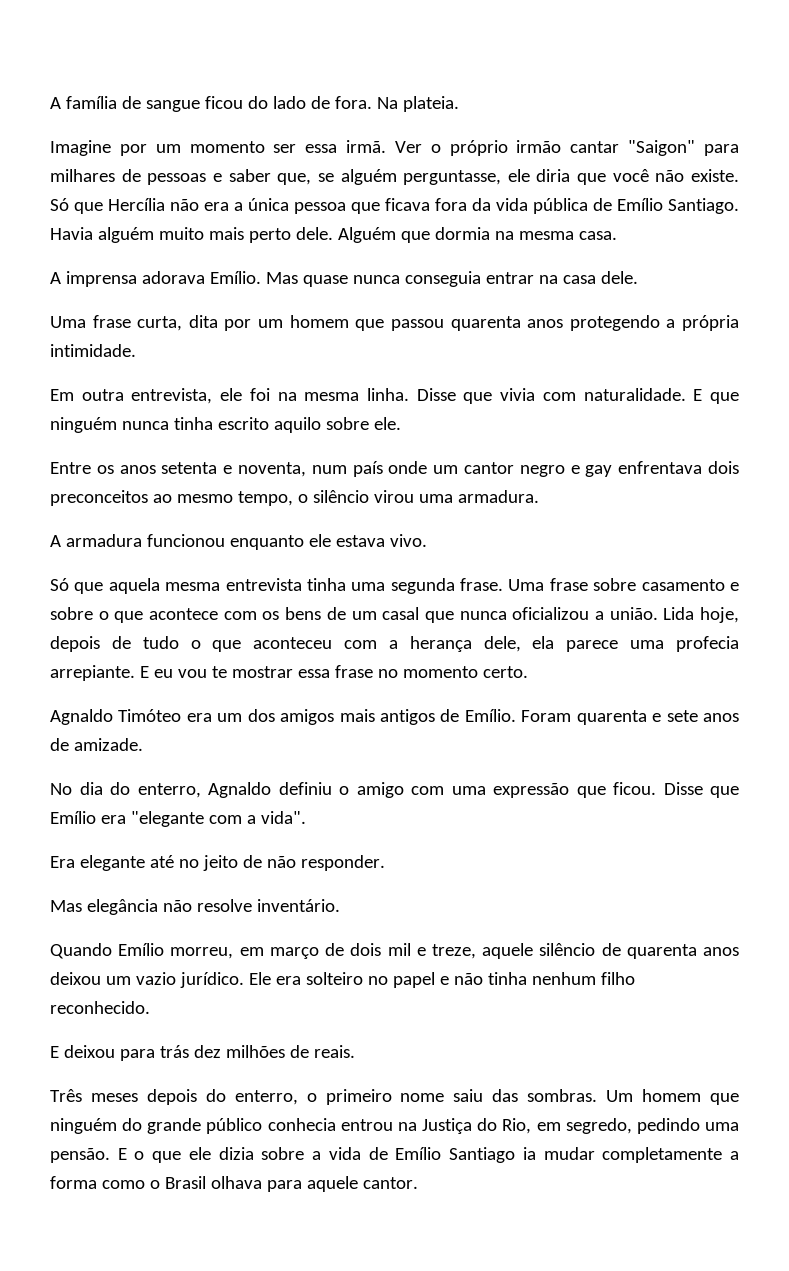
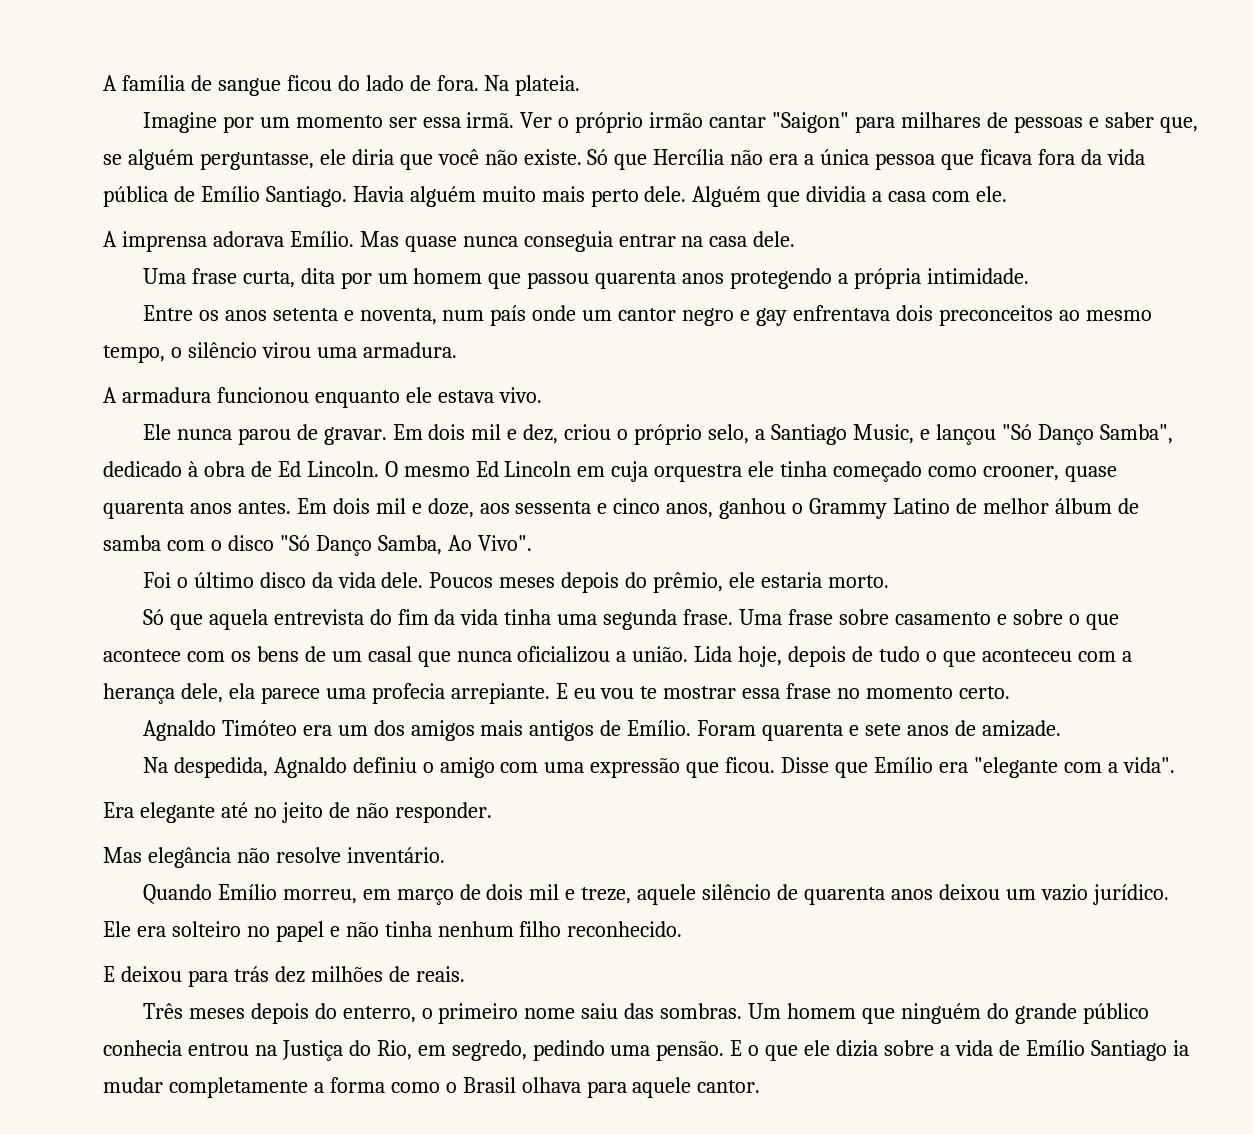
- Alguém que dormia na mesma casa.
+ Alguém que dividia a casa com ele.
- Em outra entrevista, ele foi na mesma linha. Disse que vivia com naturalidade. E que ninguém nunca tinha escrito aquilo sobre ele.
- Só que aquela mesma entrevista tinha uma segunda frase.
+ Ele nunca parou de gravar. Em dois mil e dez, criou o próprio selo, a Santiago Music, e lançou "Só Danço Samba", dedicado à obra de Ed Lincoln. O mesmo Ed Lincoln em cuja orquestra ele tinha começado como crooner, quase quarenta anos antes. Em dois mil e doze, aos sessenta e cinco anos, ganhou o Grammy Latino de melhor álbum de samba com o disco "Só Danço Samba, Ao Vivo".
+ Foi o último disco da vida dele. Poucos meses depois do prêmio, ele estaria morto.
+ Só que aquela entrevista do fim da vida tinha uma segunda frase.
- No dia do enterro, Agnaldo definiu o amigo com uma expressão que ficou.
+ Na despedida, Agnaldo definiu o amigo com uma expressão que ficou.

